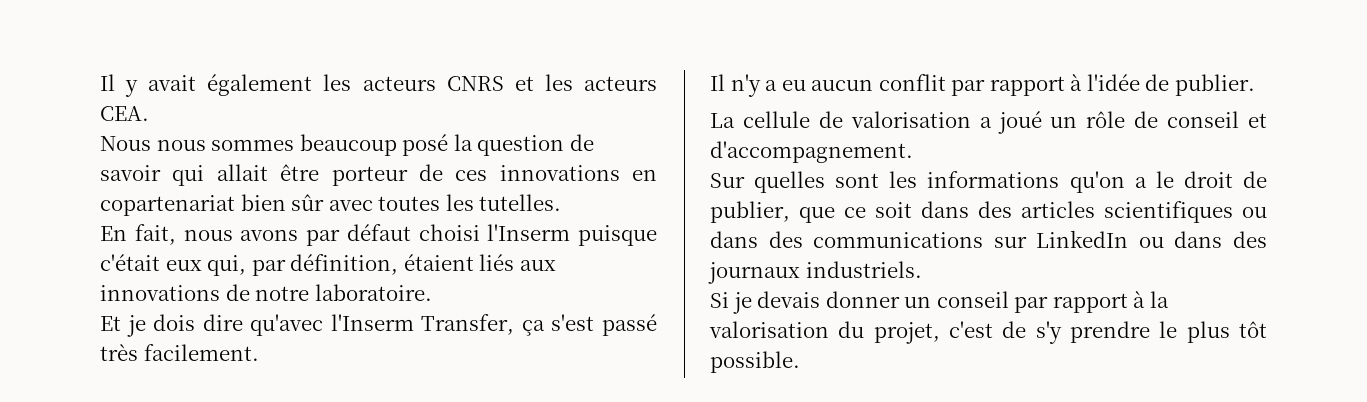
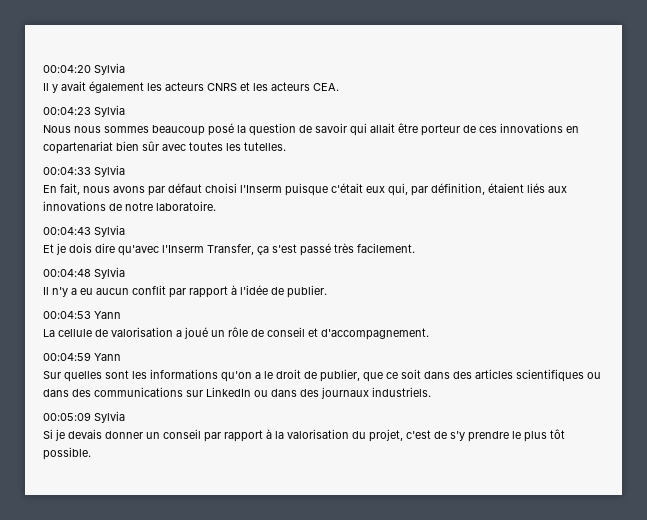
+ 00:04:20 Sylvia
+ 00:04:23 Sylvia
+ 00:04:33 Sylvia
+ 00:04:43 Sylvia
+ 00:04:48 Sylvia
+ 00:04:53 Yann
+ 00:04:59 Yann
+ 00:05:09 Sylvia

